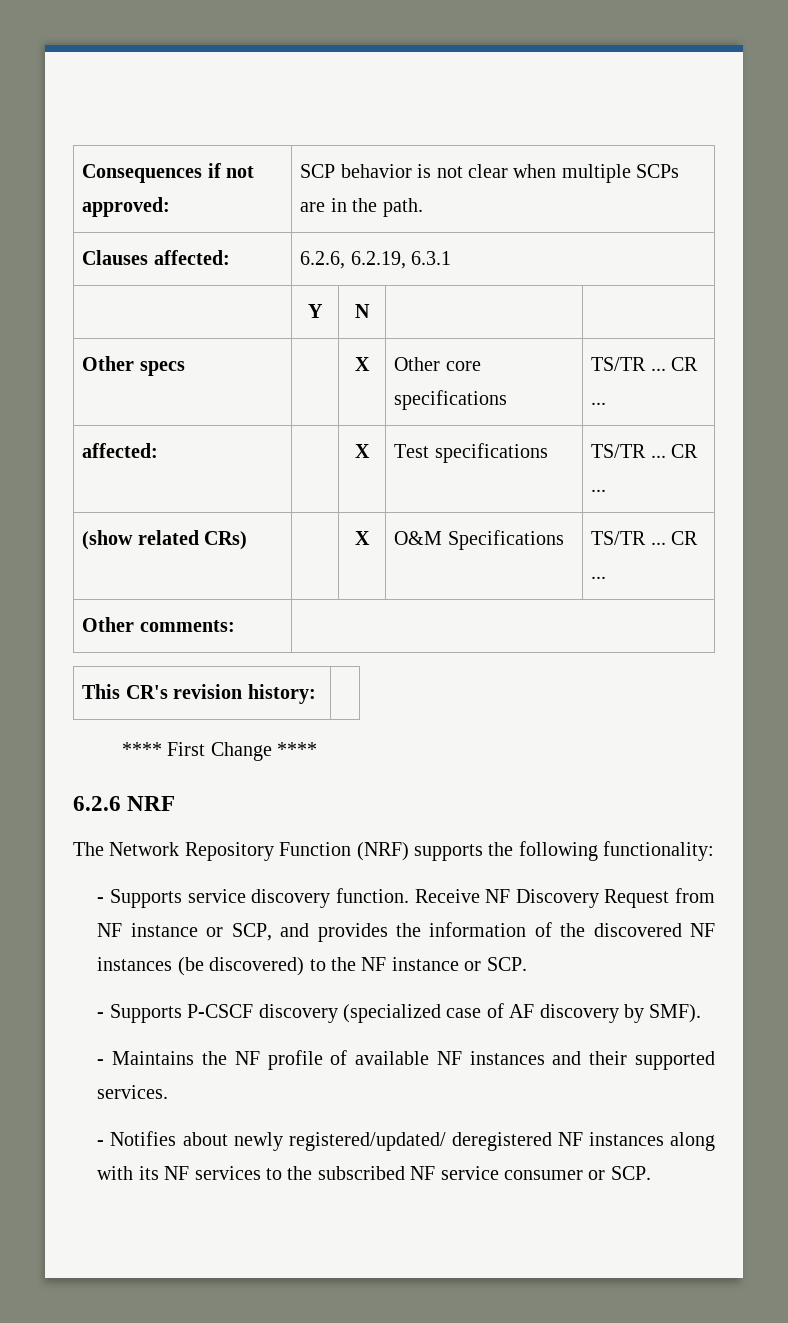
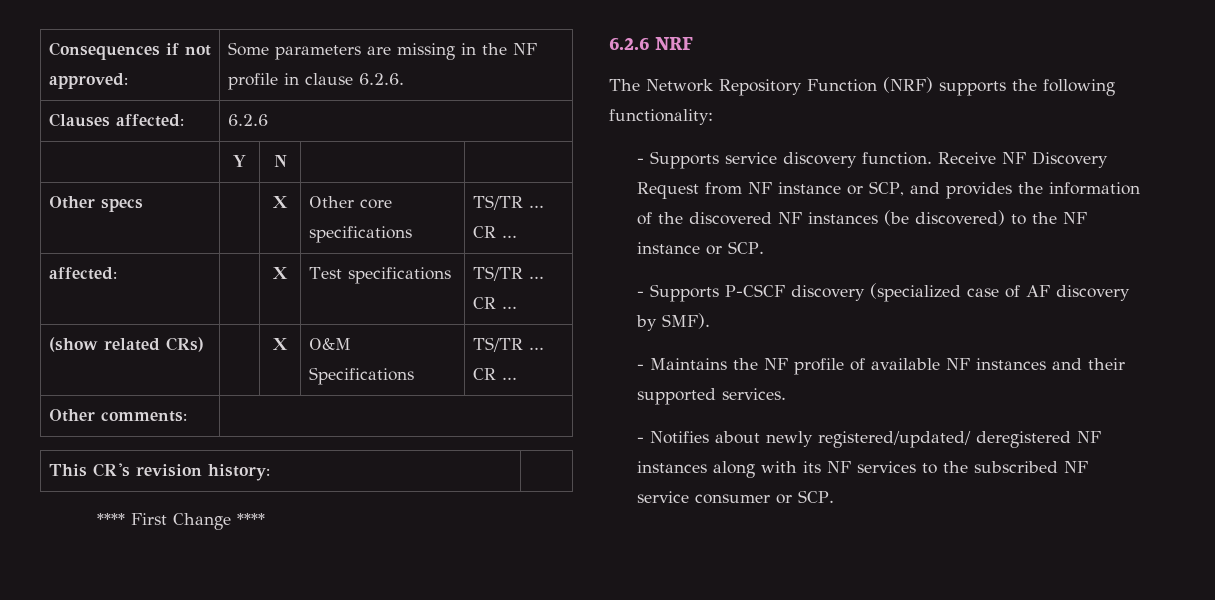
- Consequences if not approved: | SCP behavior is not clear when multiple SCPs are in the path.
+ Consequences if not approved: | Some parameters are missing in the NF profile in clause 6.2.6.
- Clauses affected: | 6.2.6, 6.2.19, 6.3.1
+ Clauses affected: | 6.2.6

